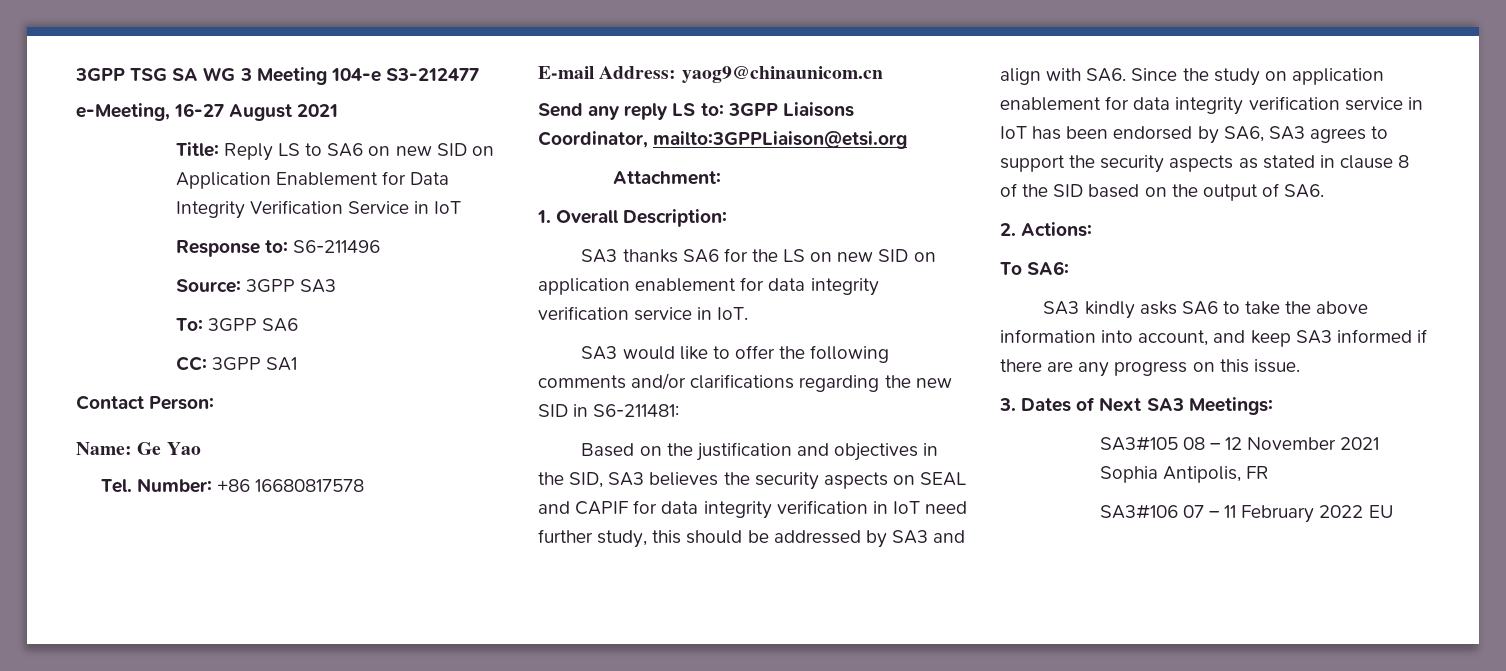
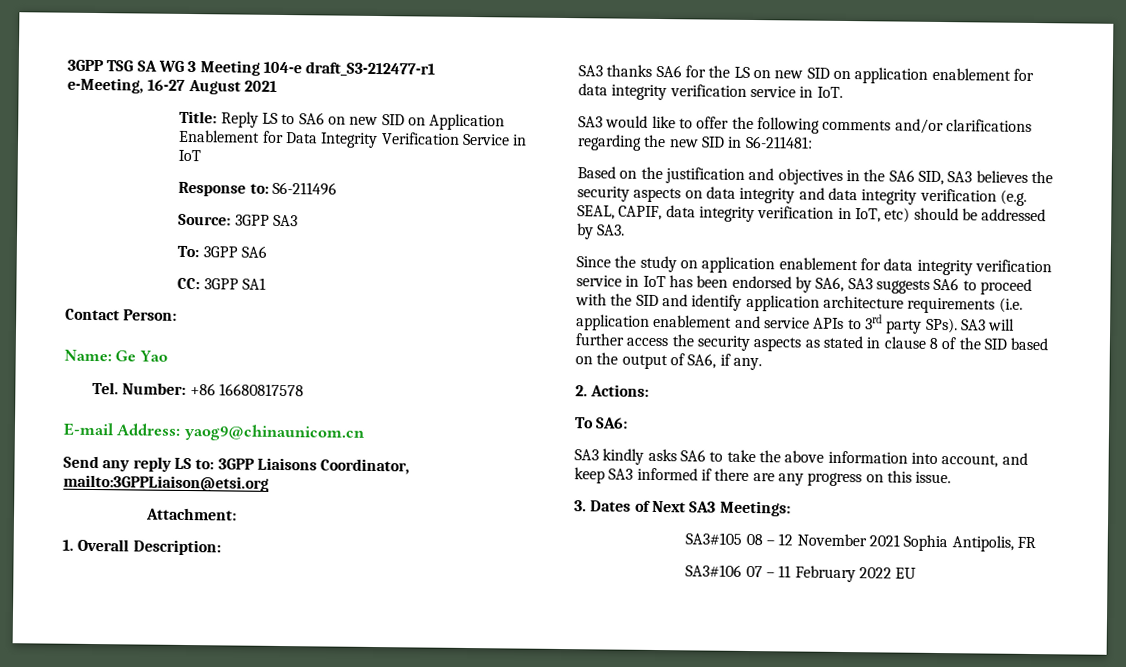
- 3GPP TSG SA WG 3 Meeting 104-e S3-212477
+ 3GPP TSG SA WG 3 Meeting 104-e draft_S3-212477-r1
- Based on the justification and objectives in the SID, SA3 believes the security aspects on SEAL and CAPIF for data integrity verification in IoT need further study, this should be addressed by SA3 and align with SA6. Since the study on application enablement for data integrity verification service in IoT has been endorsed by SA6, SA3 agrees to support the security aspects as stated in clause 8 of the SID based on the output of SA6.
+ Based on the justification and objectives in the SA6 SID, SA3 believes the security aspects on data integrity and data integrity verification (e.g. SEAL, CAPIF, data integrity verification in IoT, etc) should be addressed by SA3.
+ Since the study on application enablement for data integrity verification service in IoT has been endorsed by SA6, SA3 suggests SA6 to proceed with the SID and identify application architecture requirements (i.e. application enablement and service APIs to 3rd party SPs). SA3 will further access the security aspects as stated in clause 8 of the SID based on the output of SA6, if any.

